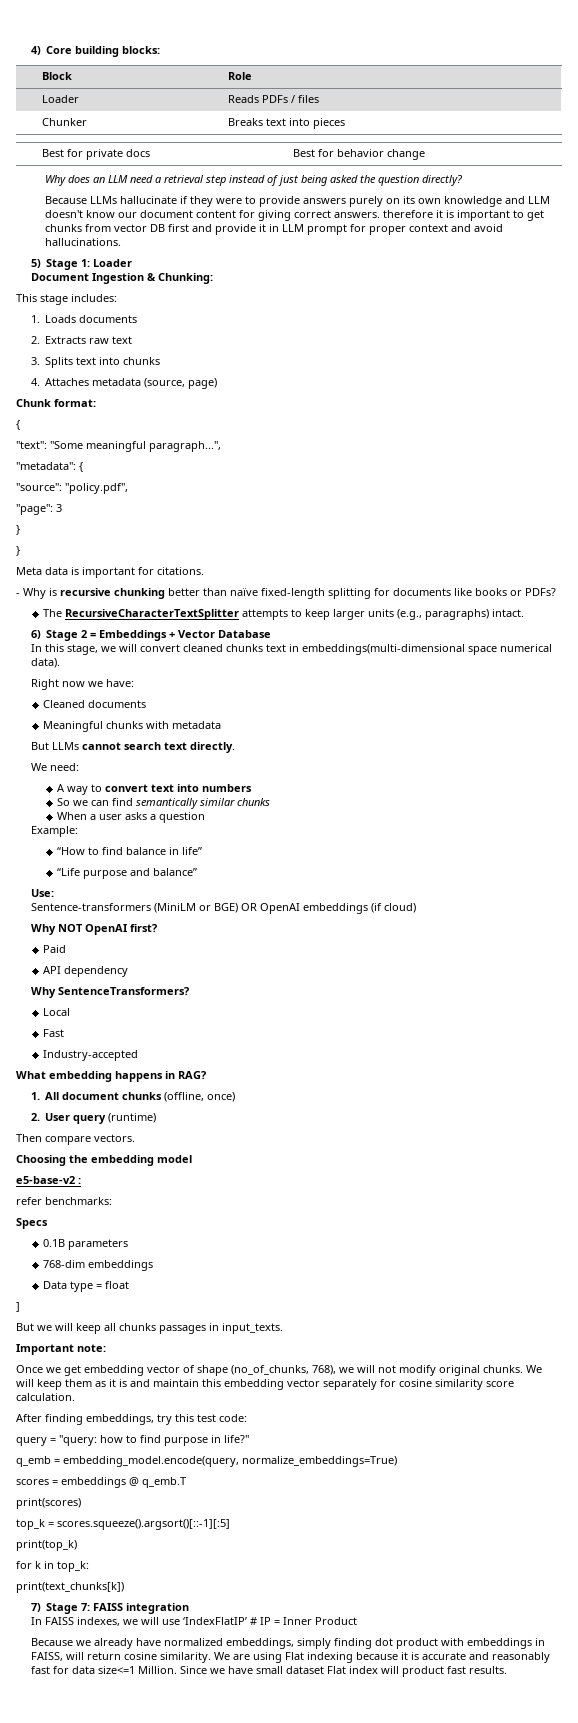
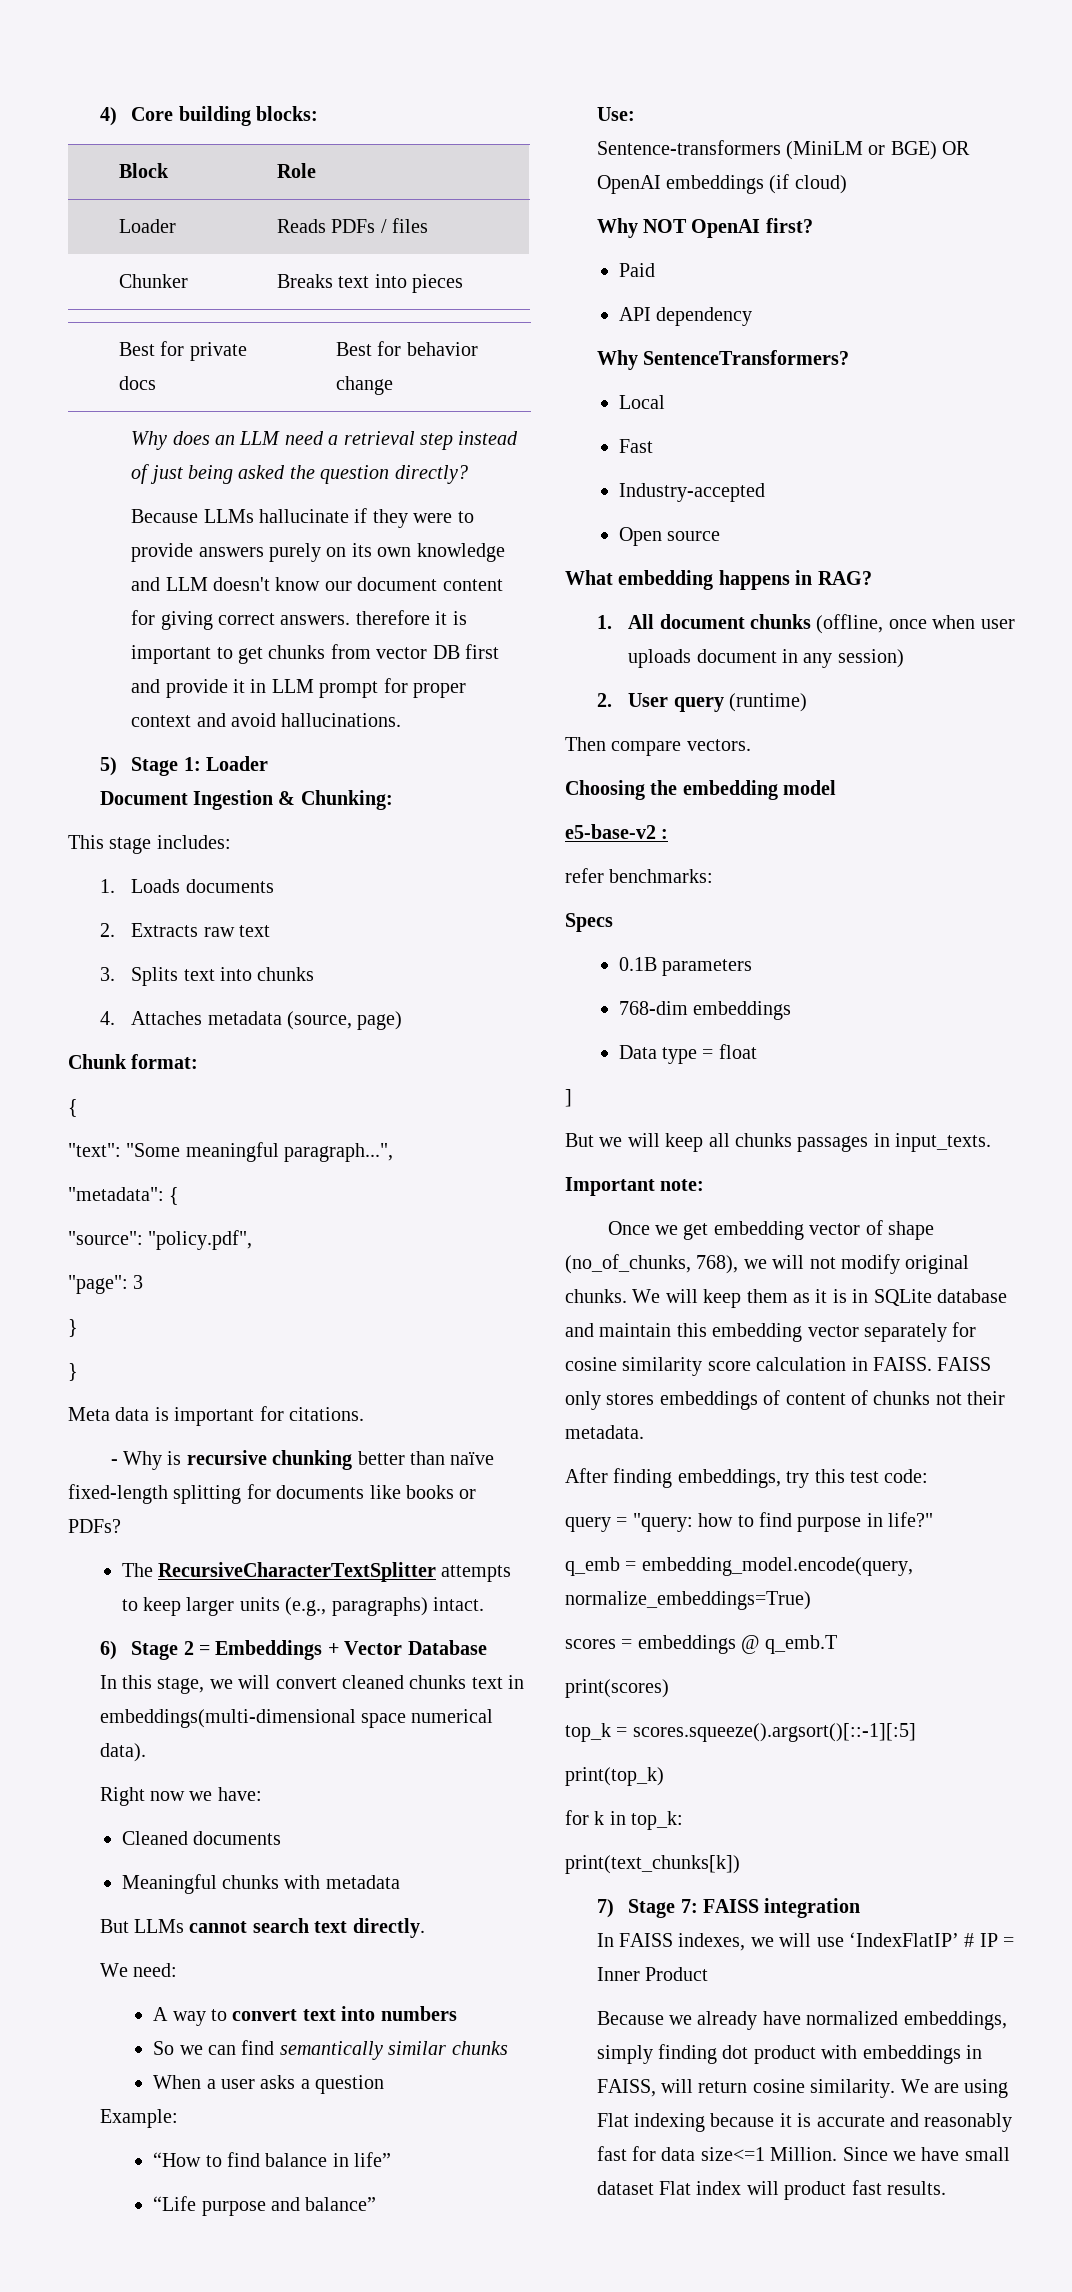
+ Open source
- 1. All document chunks (offline, once)
+ 1. All document chunks (offline, once when user uploads document in any session)
- We will keep them as it is and maintain this embedding vector separately for cosine similarity score calculation.
+ We will keep them as it is in SQLite database and maintain this embedding vector separately for cosine similarity score calculation in FAISS. FAISS only stores embeddings of content of chunks not their metadata.

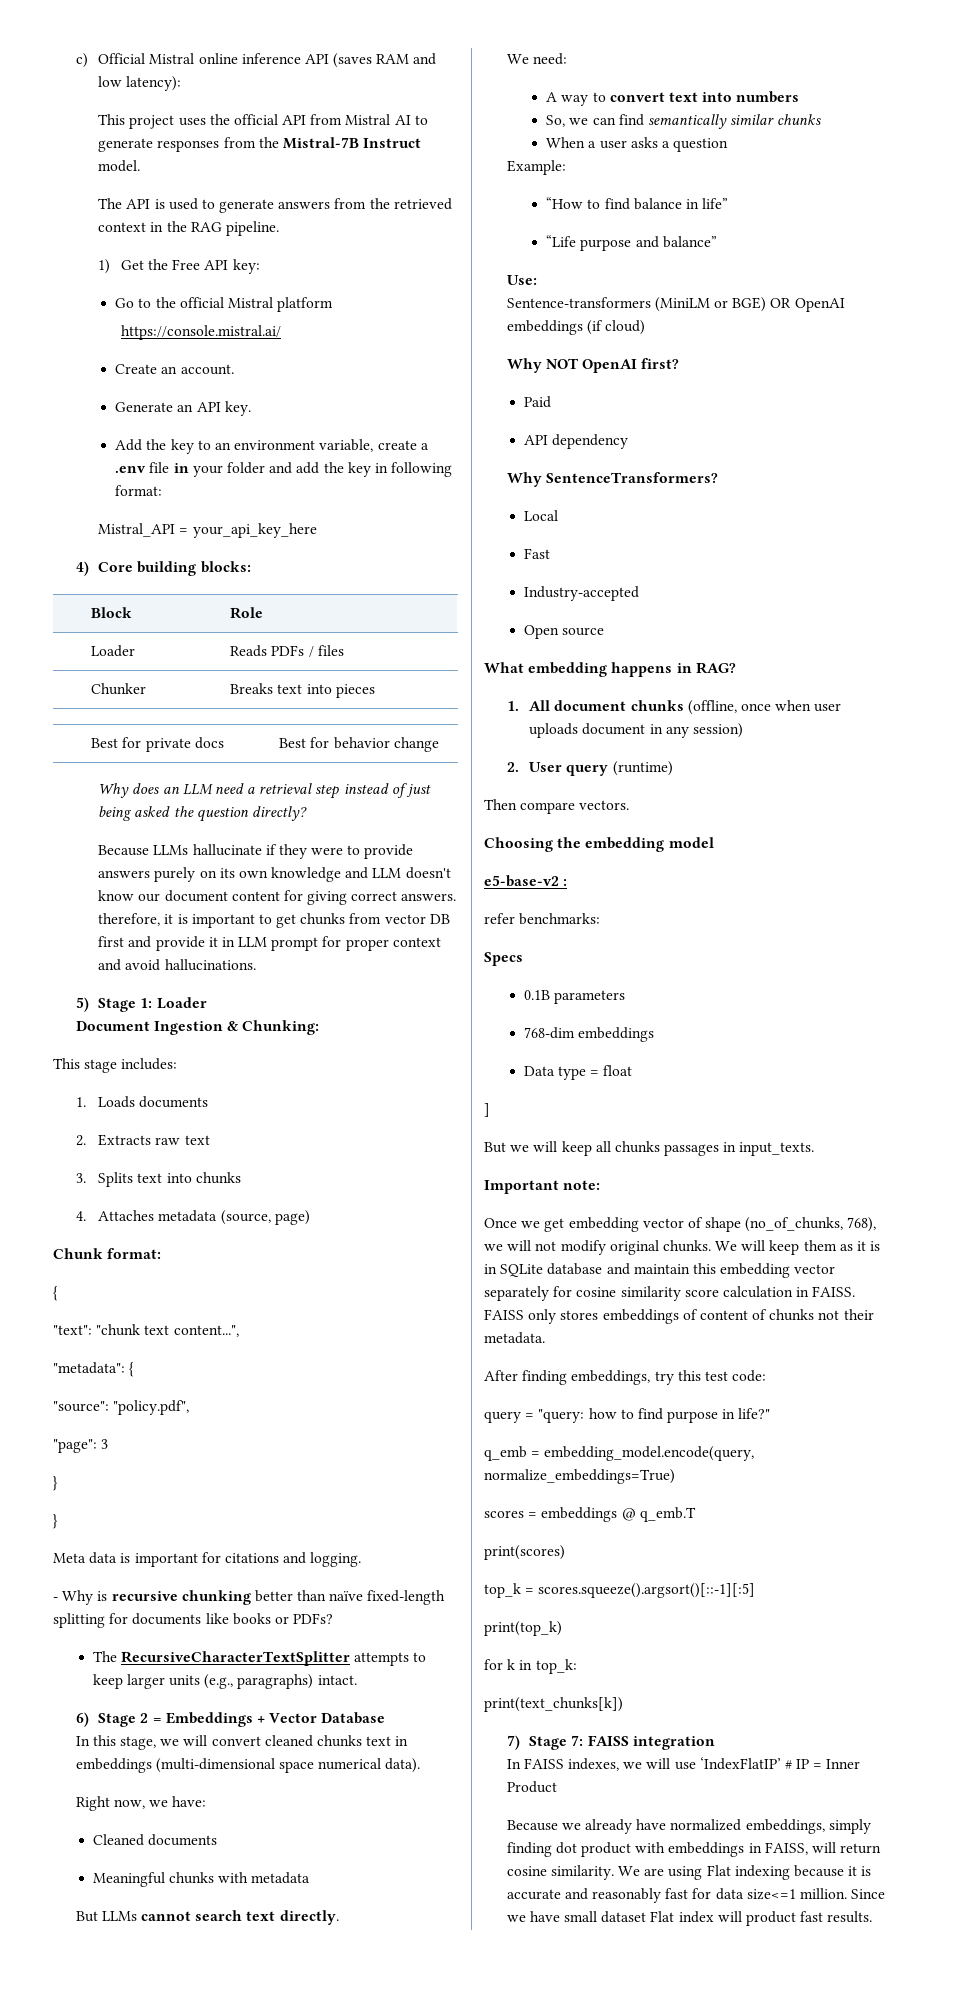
+ c) Official Mistral online inference API (saves RAM and low latency):
+ This project uses the official API from Mistral AI to generate responses from the Mistral-7B Instruct model.
+ The API is used to generate answers from the retrieved context in the RAG pipeline.
+ 1) Get the Free API key:
+ Go to the official Mistral platform
+ https://console.mistral.ai/
+ Create an account.
+ Generate an API key.
+ Add the key to an environment variable, create a .env file in your folder and add the key in following format:
+ Mistral_API = your_api_key_here
- Because LLMs hallucinate if they were to provide answers purely on its own knowledge and LLM doesn't know our document content for giving correct answers. therefore it is important to get chunks from vector DB first and provide it in LLM prompt for proper context and avoid hallucinations.
+ Because LLMs hallucinate if they were to provide answers purely on its own knowledge and LLM doesn't know our document content for giving correct answers. therefore, it is important to get chunks from vector DB first and provide it in LLM prompt for proper context and avoid hallucinations.
- "text": "Some meaningful paragraph...",
+ "text": "chunk text content...",
- Meta data is important for citations.
+ Meta data is important for citations and logging.
- In this stage, we will convert cleaned chunks text in embeddings(multi-dimensional space numerical data).
+ In this stage, we will convert cleaned chunks text in embeddings (multi-dimensional space numerical data).
- Right now we have:
+ Right now, we have:
- So we can find semantically similar chunks
+ So, we can find semantically similar chunks
- We are using Flat indexing because it is accurate and reasonably fast for data size<=1 Million.
+ We are using Flat indexing because it is accurate and reasonably fast for data size<=1 million.

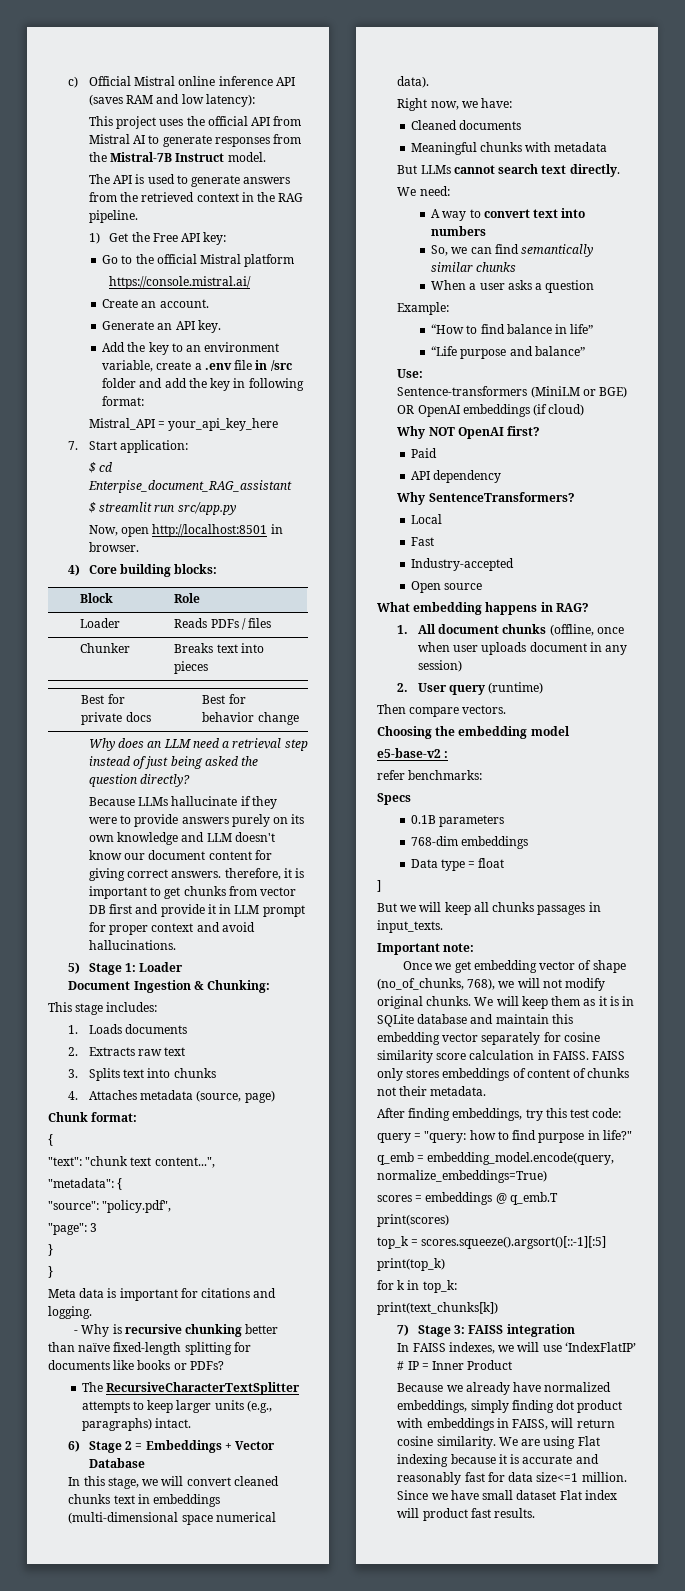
- Add the key to an environment variable, create a .env file in your folder and add the key in following format:
+ Add the key to an environment variable, create a .env file in /src folder and add the key in following format:
+ 7. Start application:
+ $ cd Enterpise_document_RAG_assistant
+ $ streamlit run src/app.py
+ Now, open http://localhost:8501 in browser.
- 7) Stage 7: FAISS integration
+ 7) Stage 3: FAISS integration

